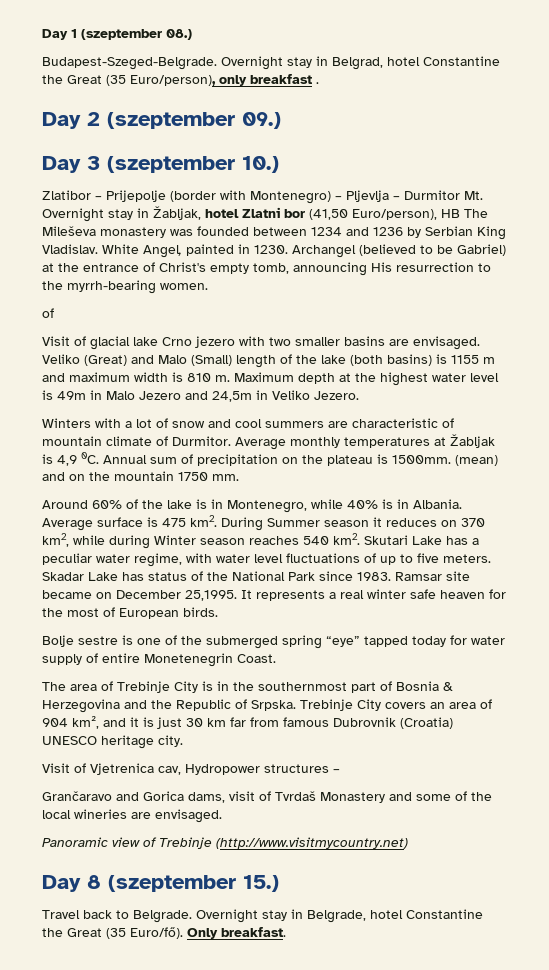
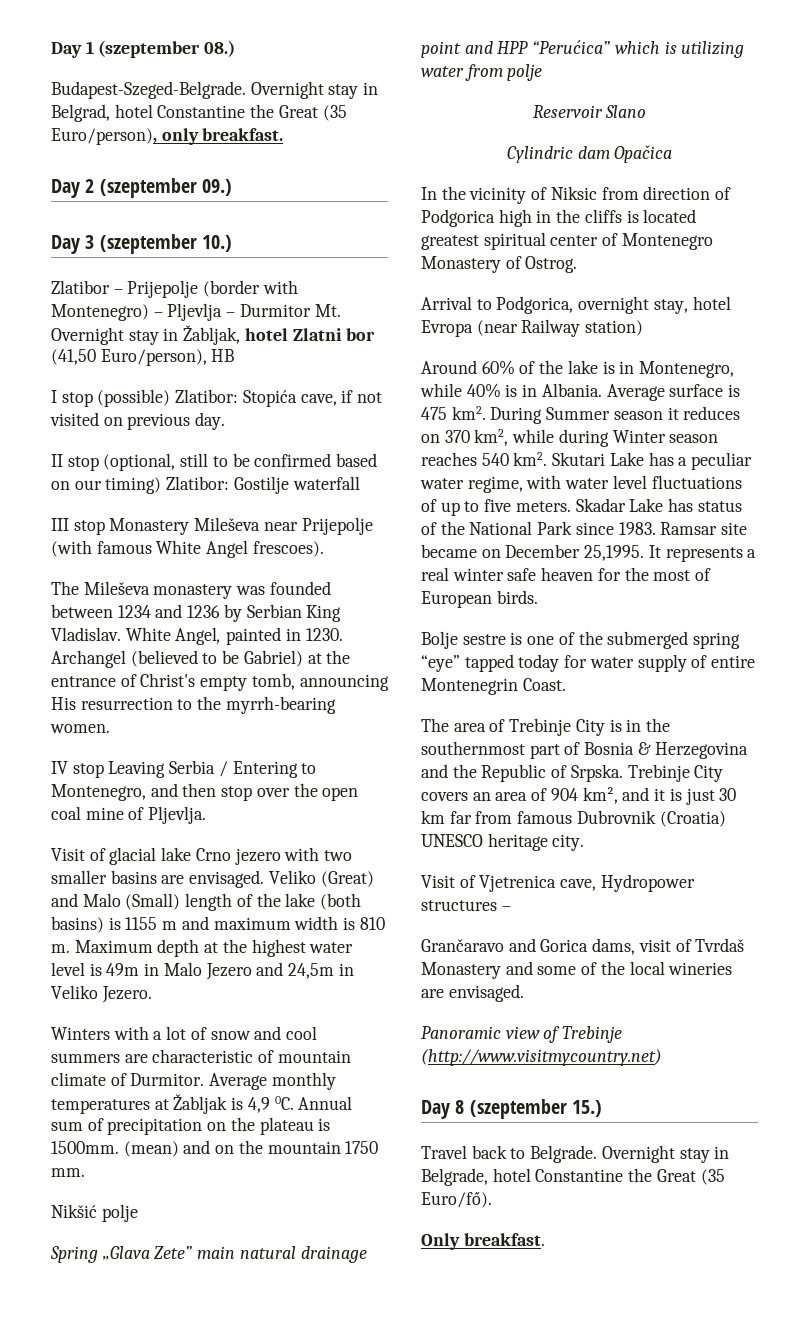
- Overnight stay in Belgrad, hotel Constantine the Great (35 Euro/person), only breakfast .
+ Overnight stay in Belgrad, hotel Constantine the Great (35 Euro/person), only breakfast.
- Zlatibor – Prijepolje (border with Montenegro) – Pljevlja – Durmitor Mt. Overnight stay in Žabljak, hotel Zlatni bor (41,50 Euro/person), HB The Mileševa monastery was founded between 1234 and 1236 by Serbian King Vladislav.
+ Zlatibor – Prijepolje (border with Montenegro) – Pljevlja – Durmitor Mt. Overnight stay in Žabljak, hotel Zlatni bor (41,50 Euro/person), HB
+ I stop (possible) Zlatibor: Stopića cave, if not visited on previous day.
+ II stop (optional, still to be confirmed based on our timing) Zlatibor: Gostilje waterfall
+ III stop Monastery Mileševa near Prijepolje (with famous White Angel frescoes).
+ The Mileševa monastery was founded between 1234 and 1236 by Serbian King Vladislav.
  Archangel (believed to be Gabriel) at the entrance of Christ's empty tomb, announcing His resurrection to the myrrh-bearing women.
- of
+ IV stop Leaving Serbia / Entering to Montenegro, and then stop over the open coal mine of Pljevlja.
+ Nikšić polje
+ Spring „Glava Zete” main natural drainage point and HPP “Perućica” which is utilizing water from polje
+ Reservoir Slano
+ Cylindric dam Opačica
+ In the vicinity of Niksic from direction of Podgorica high in the cliffs is located greatest spiritual center of Montenegro Monastery of Ostrog.
+ Arrival to Podgorica, overnight stay, hotel Evropa (near Railway station)
- Bolje sestre is one of the submerged spring “eye” tapped today for water supply of entire Monetenegrin Coast.
+ Bolje sestre is one of the submerged spring “eye” tapped today for water supply of entire Montenegrin Coast.
- Visit of Vjetrenica cav, Hydropower structures –
+ Visit of Vjetrenica cave, Hydropower structures –
- Overnight stay in Belgrade, hotel Constantine the Great (35 Euro/fő). Only breakfast.
+ Overnight stay in Belgrade, hotel Constantine the Great (35 Euro/fő).
+ Only breakfast.

